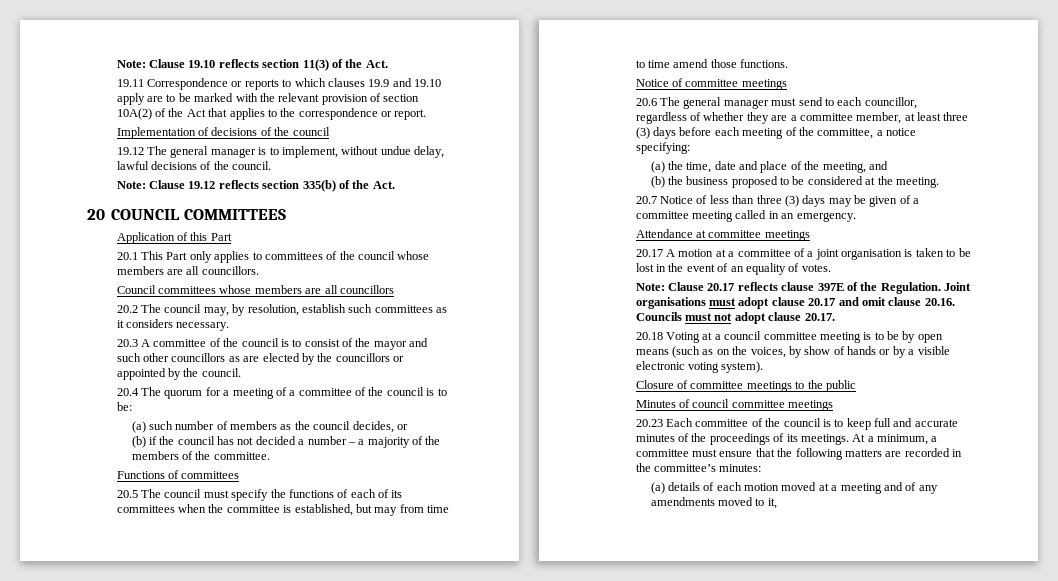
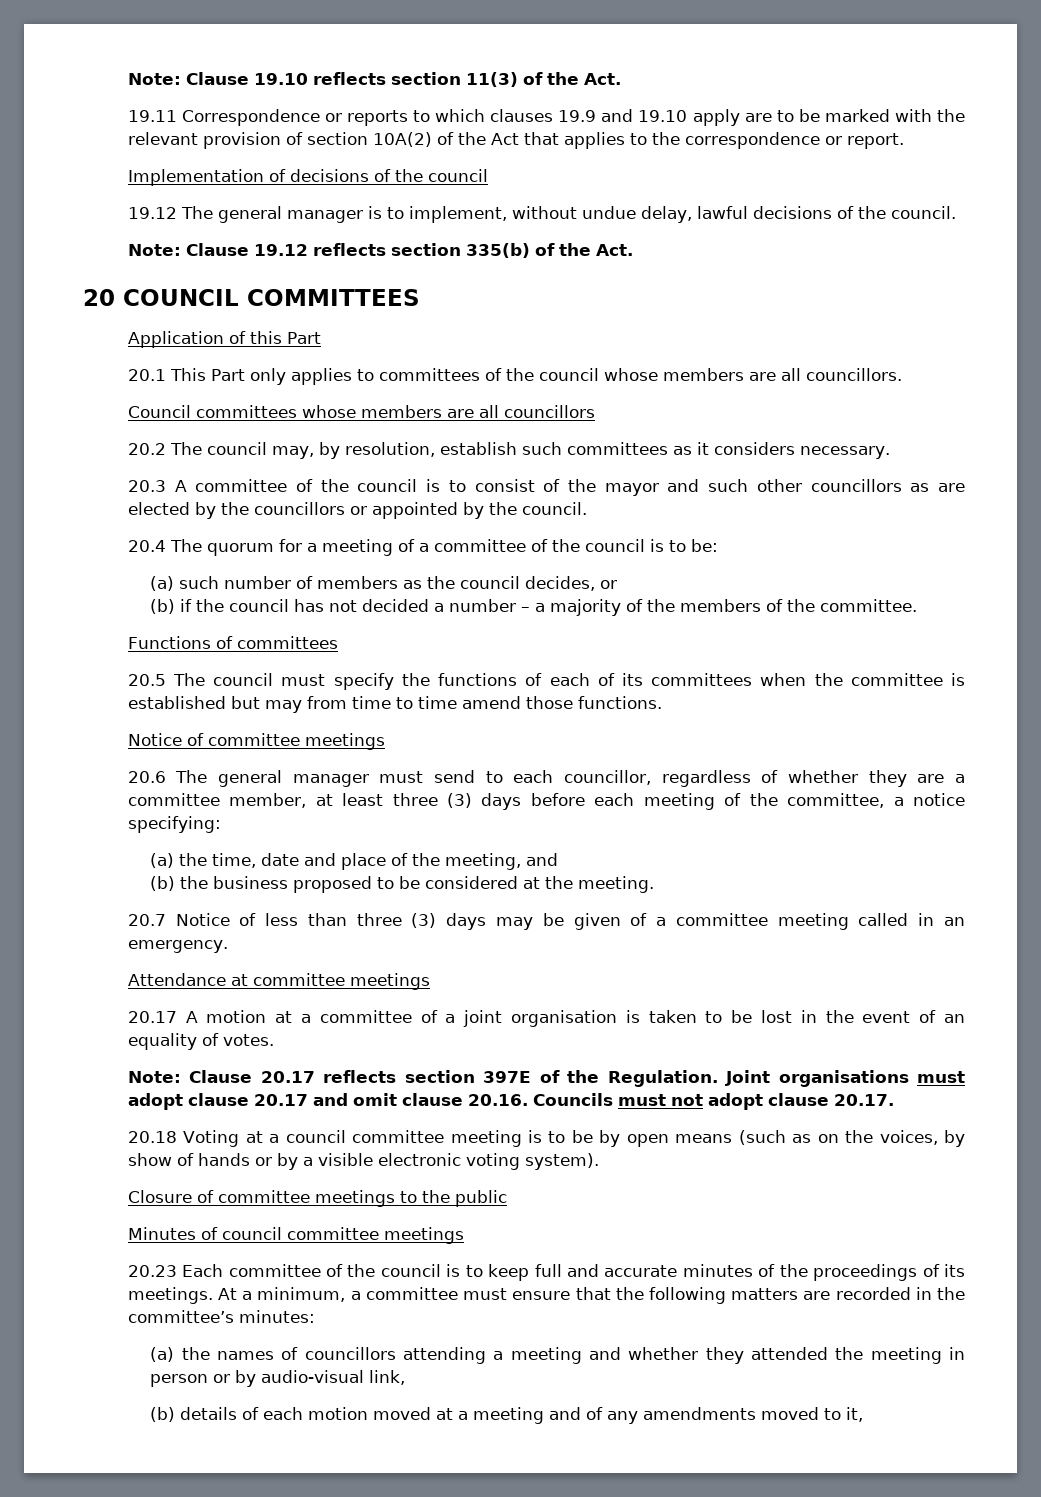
- 20.5 The council must specify the functions of each of its committees when the committee is established, but may from time to time amend those functions.
+ 20.5 The council must specify the functions of each of its committees when the committee is established but may from time to time amend those functions.
- Note: Clause 20.17 reflects clause 397E of the Regulation.
+ Note: Clause 20.17 reflects section 397E of the Regulation.
- (a) details of each motion moved at a meeting and of any amendments moved to it,
+ (a) the names of councillors attending a meeting and whether they attended the meeting in person or by audio-visual link,
+ (b) details of each motion moved at a meeting and of any amendments moved to it,

